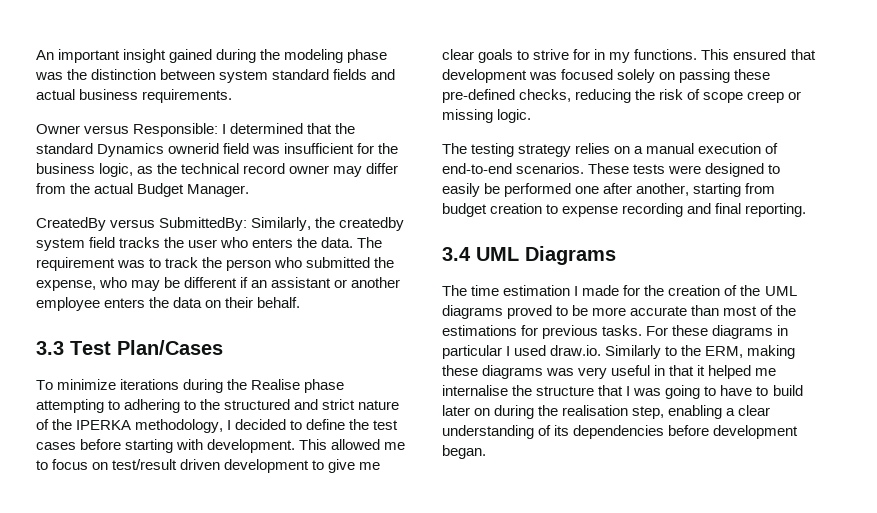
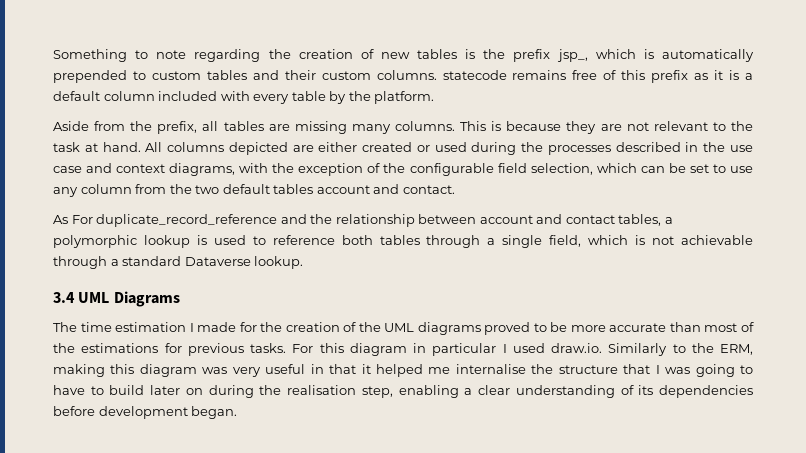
- An important insight gained during the modeling phase was the distinction between system standard fields and actual business requirements.
- Owner versus Responsible: I determined that the standard Dynamics ownerid field was insufficient for the business logic, as the technical record owner may differ from the actual Budget Manager.
- CreatedBy versus SubmittedBy: Similarly, the createdby system field tracks the user who enters the data. The requirement was to track the person who submitted the expense, who may be different if an assistant or another employee enters the data on their behalf.
- 3.3 Test Plan/Cases
- To minimize iterations during the Realise phase attempting to adhering to the structured and strict nature of the IPERKA methodology, I decided to define the test cases before starting with development. This allowed me to focus on test/result driven development to give me clear goals to strive for in my functions. This ensured that development was focused solely on passing these pre-defined checks, reducing the risk of scope creep or missing logic.
- The testing strategy relies on a manual execution of end-to-end scenarios. These tests were designed to easily be performed one after another, starting from budget creation to expense recording and final reporting.
+ Something to note regarding the creation of new tables is the prefix jsp_, which is automatically prepended to custom tables and their custom columns. statecode remains free of this prefix as it is a default column included with every table by the platform.
+ Aside from the prefix, all tables are missing many columns. This is because they are not relevant to the task at hand. All columns depicted are either created or used during the processes described in the use case and context diagrams, with the exception of the configurable field selection, which can be set to use any column from the two default tables account and contact.
+ As For duplicate_record_reference and the relationship between account and contact tables, a polymorphic lookup is used to reference both tables through a single field, which is not achievable through a standard Dataverse lookup.
- For these diagrams in particular I used draw.io. Similarly to the ERM, making these diagrams was very useful in that it helped me internalise the structure that I was going to have to build later on during the realisation step, enabling a clear understanding of its dependencies before development began.
+ For this diagram in particular I used draw.io. Similarly to the ERM, making this diagram was very useful in that it helped me internalise the structure that I was going to have to build later on during the realisation step, enabling a clear understanding of its dependencies before development began.

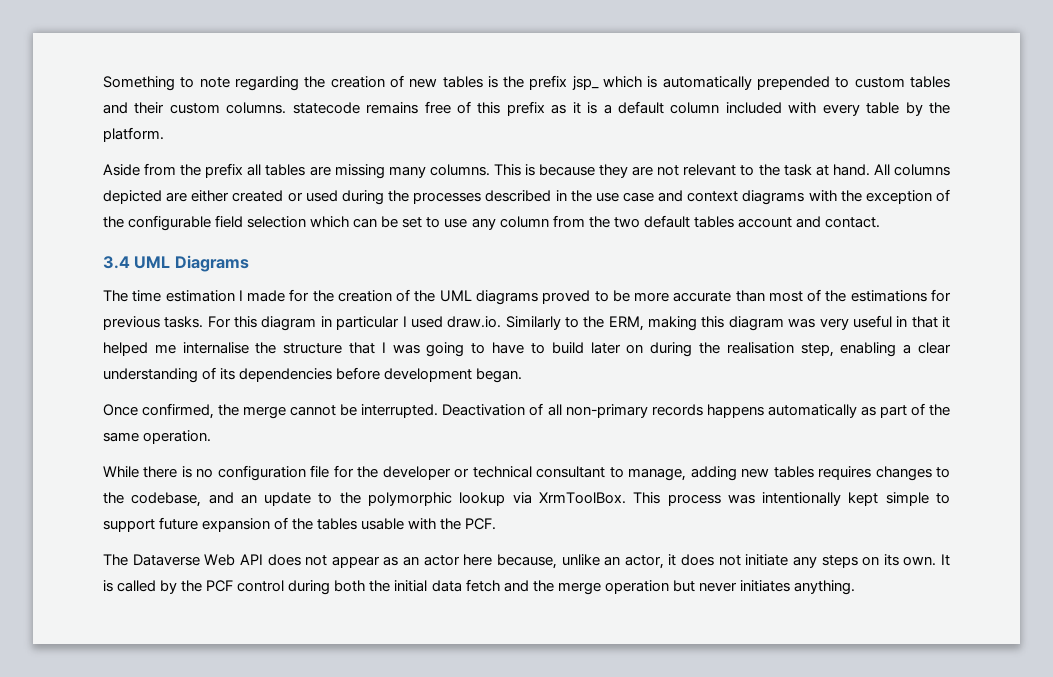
- Something to note regarding the creation of new tables is the prefix jsp_, which is automatically prepended to custom tables and their custom columns. statecode remains free of this prefix as it is a default column included with every table by the platform.
+ Something to note regarding the creation of new tables is the prefix jsp_ which is automatically prepended to custom tables and their custom columns. statecode remains free of this prefix as it is a default column included with every table by the platform.
- Aside from the prefix, all tables are missing many columns.
+ Aside from the prefix all tables are missing many columns.
- All columns depicted are either created or used during the processes described in the use case and context diagrams, with the exception of the configurable field selection, which can be set to use any column from the two default tables account and contact.
+ All columns depicted are either created or used during the processes described in the use case and context diagrams with the exception of the configurable field selection which can be set to use any column from the two default tables account and contact.
- As For duplicate_record_reference and the relationship between account and contact tables, a polymorphic lookup is used to reference both tables through a single field, which is not achievable through a standard Dataverse lookup.
+ Once confirmed, the merge cannot be interrupted. Deactivation of all non-primary records happens automatically as part of the same operation.
+ While there is no configuration file for the developer or technical consultant to manage, adding new tables requires changes to the codebase, and an update to the polymorphic lookup via XrmToolBox. This process was intentionally kept simple to support future expansion of the tables usable with the PCF.
+ The Dataverse Web API does not appear as an actor here because, unlike an actor, it does not initiate any steps on its own. It is called by the PCF control during both the initial data fetch and the merge operation but never initiates anything.

